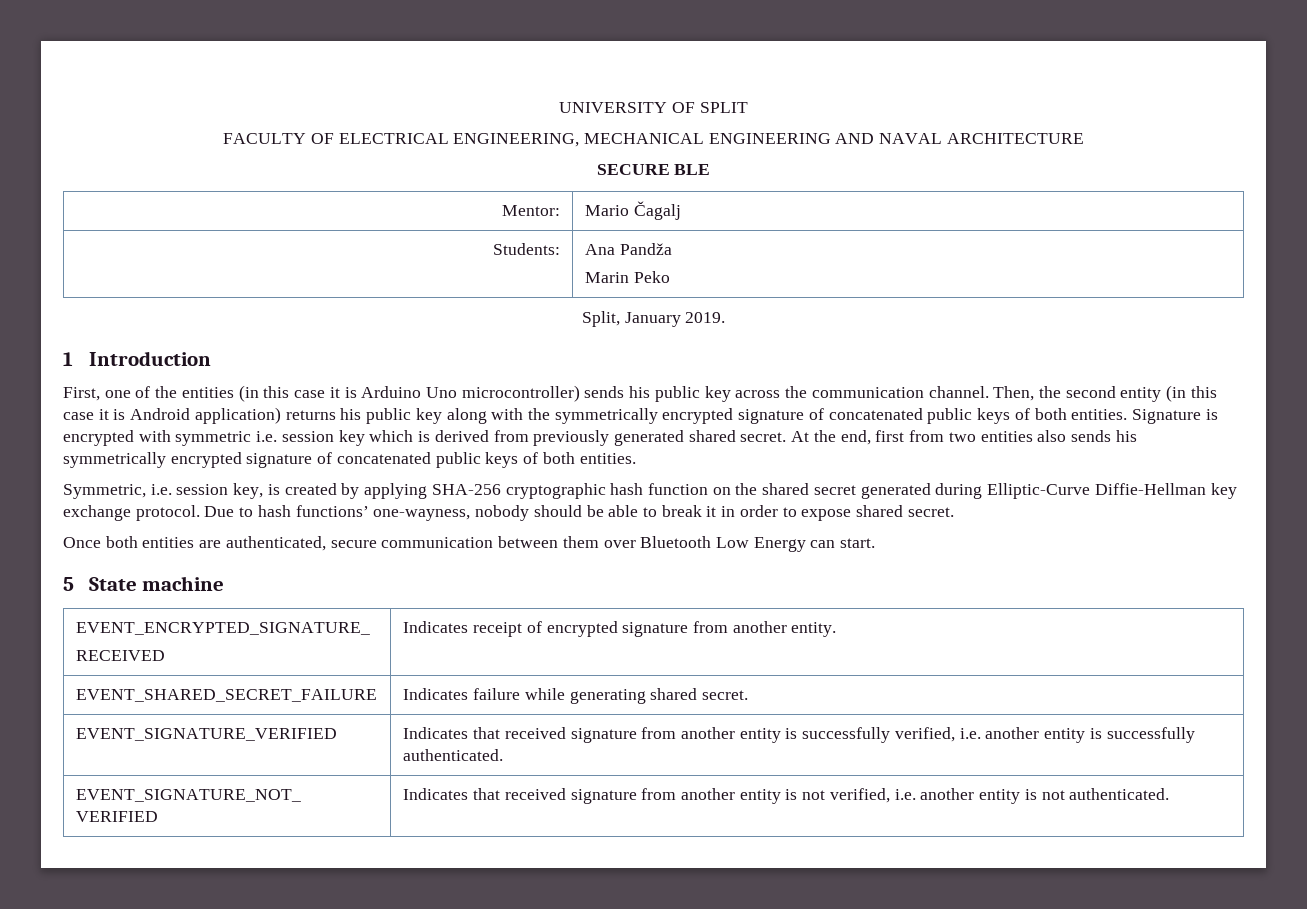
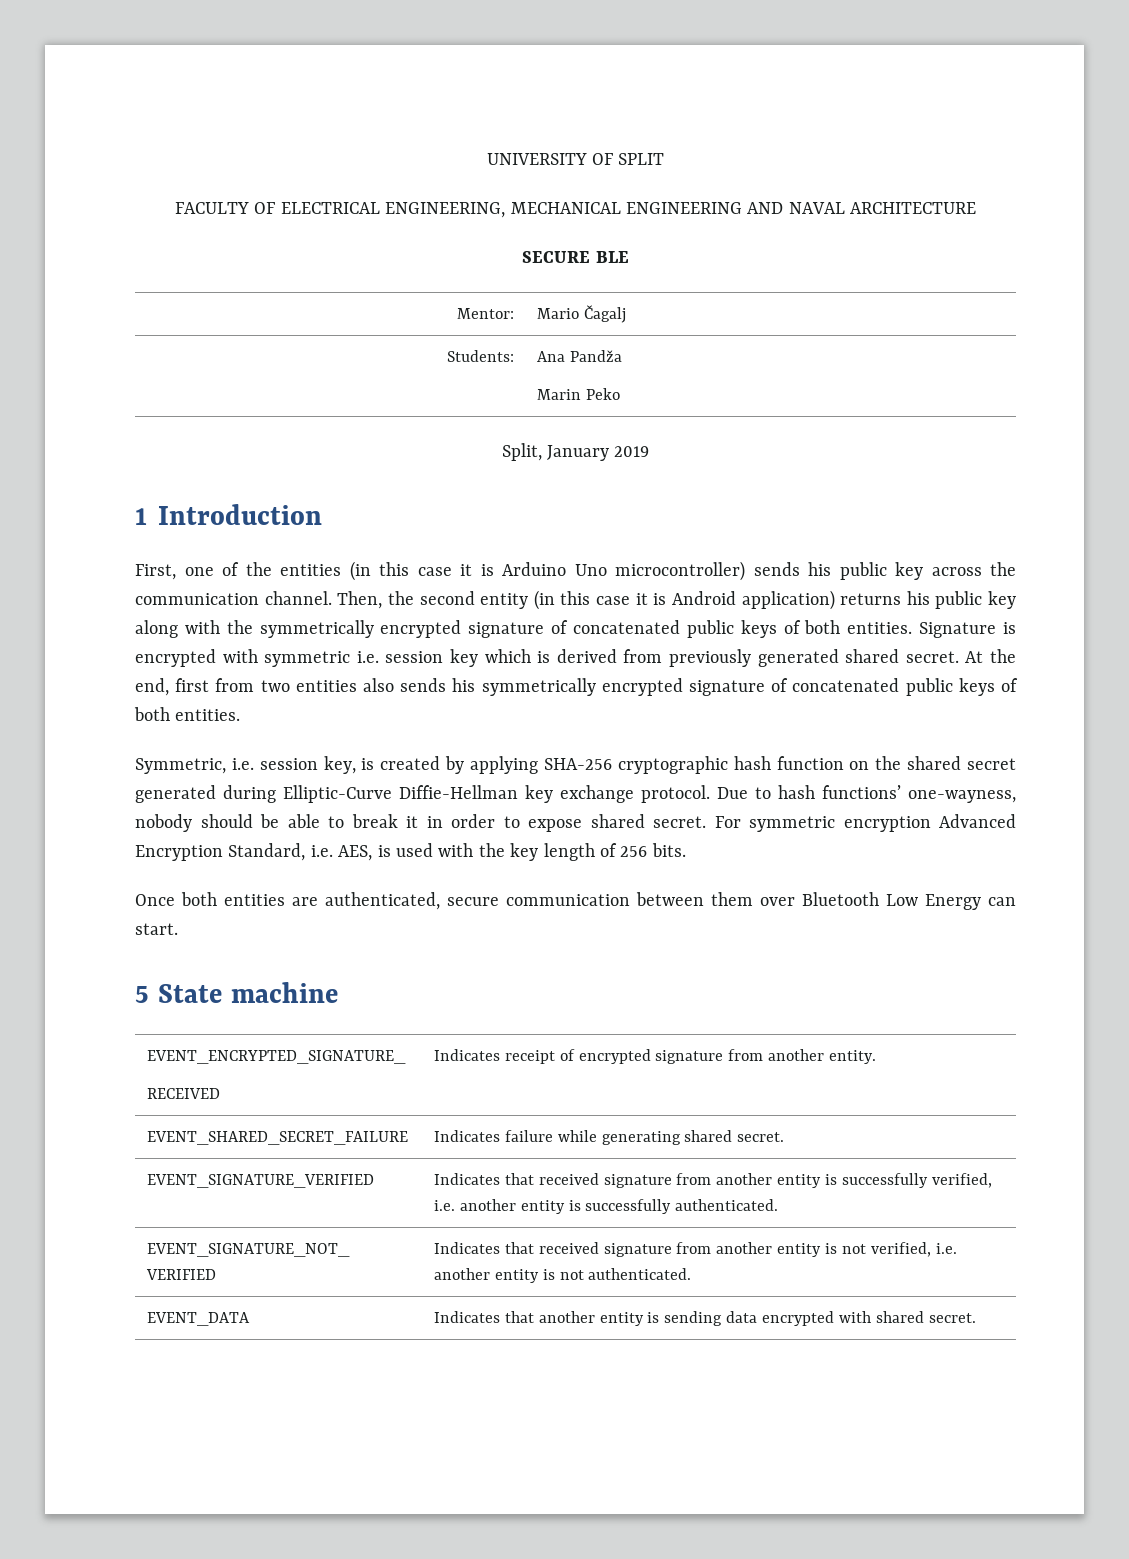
- Split, January 2019.
+ Split, January 2019
+ For symmetric encryption Advanced Encryption Standard, i.e. AES, is used with the key length of 256 bits.
+ EVENT_DATA | Indicates that another entity is sending data encrypted with shared secret.

